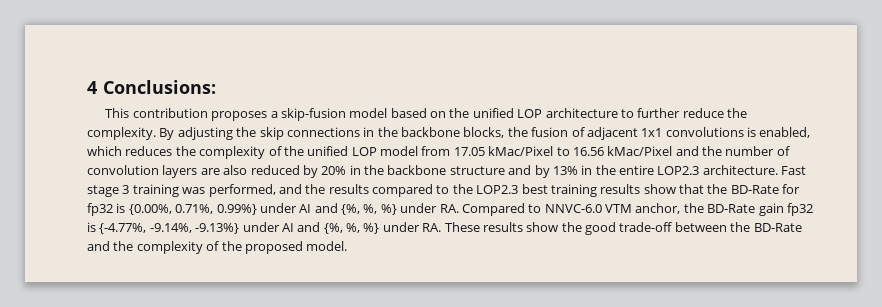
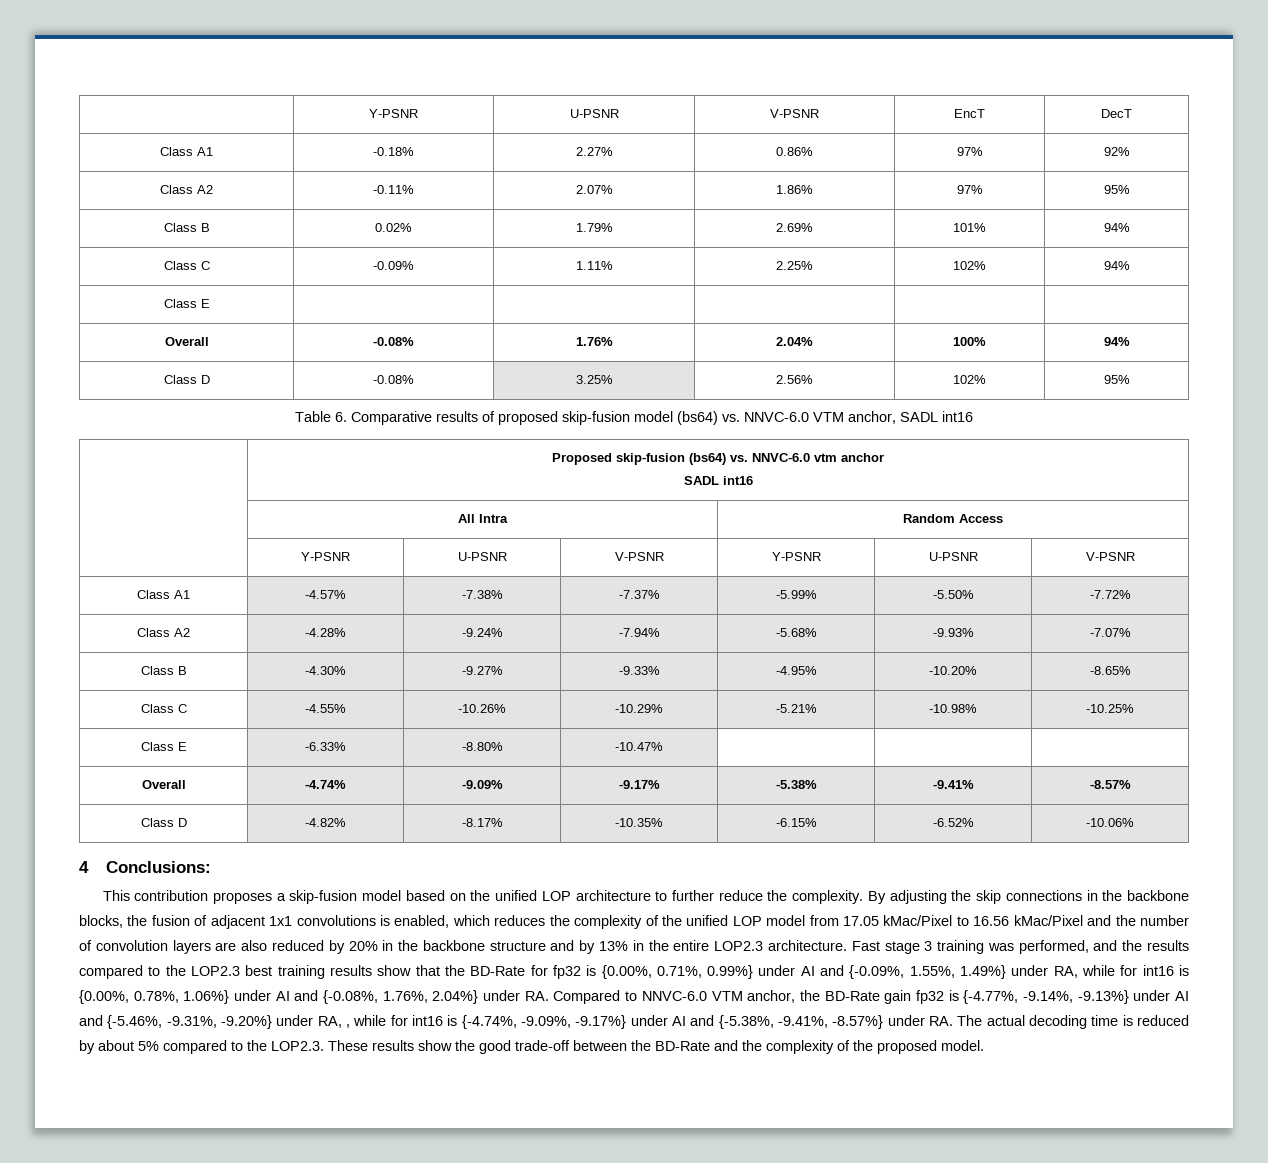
+ | Y-PSNR | U-PSNR | V-PSNR | EncT | DecT
+ Class A1 | -0.18% | 2.27% | 0.86% | 97% | 92%
+ Class A2 | -0.11% | 2.07% | 1.86% | 97% | 95%
+ Class B | 0.02% | 1.79% | 2.69% | 101% | 94%
+ Class C | -0.09% | 1.11% | 2.25% | 102% | 94%
+ Class E | | | | |
+ Overall | -0.08% | 1.76% | 2.04% | 100% | 94%
+ Class D | -0.08% | 3.25% | 2.56% | 102% | 95%
+ Table 6. Comparative results of proposed skip-fusion model (bs64) vs. NNVC-6.0 VTM anchor, SADL int16
+ | Proposed skip-fusion (bs64) vs. NNVC-6.0 vtm anchor
+ SADL int16
+ | All Intra | Random Access
+ | Y-PSNR | U-PSNR | V-PSNR | Y-PSNR | U-PSNR | V-PSNR
+ Class A1 | -4.57% | -7.38% | -7.37% | -5.99% | -5.50% | -7.72%
+ Class A2 | -4.28% | -9.24% | -7.94% | -5.68% | -9.93% | -7.07%
+ Class B | -4.30% | -9.27% | -9.33% | -4.95% | -10.20% | -8.65%
+ Class C | -4.55% | -10.26% | -10.29% | -5.21% | -10.98% | -10.25%
+ Class E | -6.33% | -8.80% | -10.47% | | |
+ Overall | -4.74% | -9.09% | -9.17% | -5.38% | -9.41% | -8.57%
+ Class D | -4.82% | -8.17% | -10.35% | -6.15% | -6.52% | -10.06%
- Fast stage 3 training was performed, and the results compared to the LOP2.3 best training results show that the BD-Rate for fp32 is {0.00%, 0.71%, 0.99%} under AI and {%, %, %} under RA. Compared to NNVC-6.0 VTM anchor, the BD-Rate gain fp32 is {-4.77%, -9.14%, -9.13%} under AI and {%, %, %} under RA. These results show the good trade-off between the BD-Rate and the complexity of the proposed model.
+ Fast stage 3 training was performed, and the results compared to the LOP2.3 best training results show that the BD-Rate for fp32 is {0.00%, 0.71%, 0.99%} under AI and {-0.09%, 1.55%, 1.49%} under RA, while for int16 is {0.00%, 0.78%, 1.06%} under AI and {-0.08%, 1.76%, 2.04%} under RA. Compared to NNVC-6.0 VTM anchor, the BD-Rate gain fp32 is {-4.77%, -9.14%, -9.13%} under AI and {-5.46%, -9.31%, -9.20%} under RA, , while for int16 is {-4.74%, -9.09%, -9.17%} under AI and {-5.38%, -9.41%, -8.57%} under RA. The actual decoding time is reduced by about 5% compared to the LOP2.3. These results show the good trade-off between the BD-Rate and the complexity of the proposed model.

